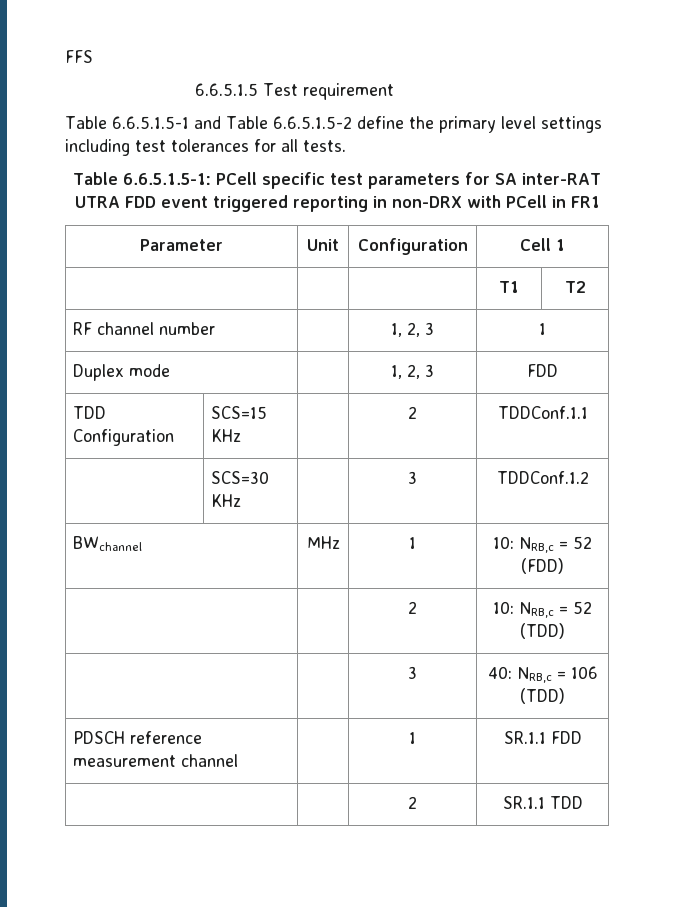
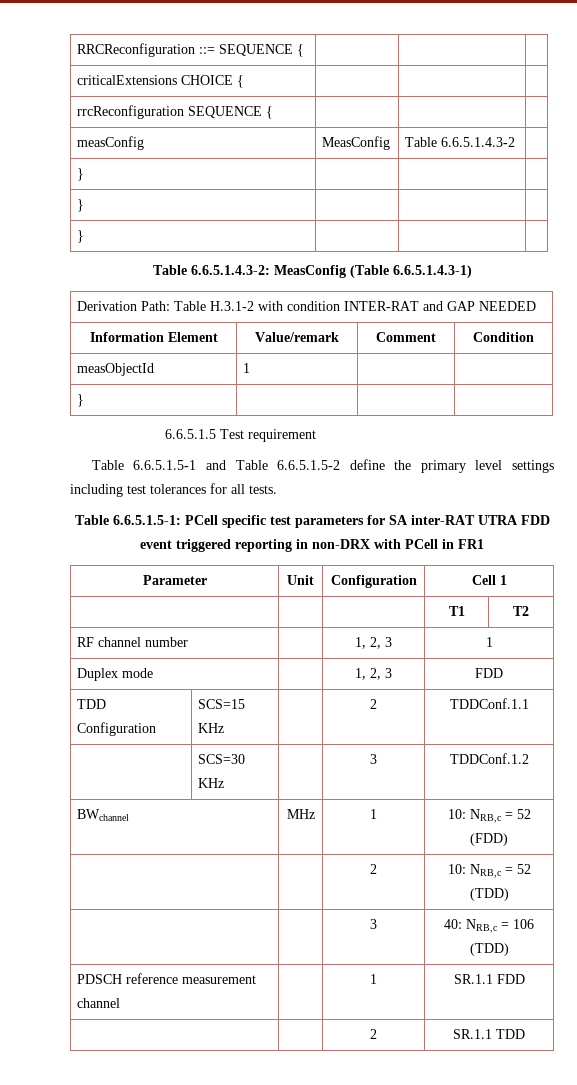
- FFS
+ RRCReconfiguration ::= SEQUENCE { | | |
+ criticalExtensions CHOICE { | | |
+ rrcReconfiguration SEQUENCE { | | |
+ measConfig | MeasConfig | Table 6.6.5.1.4.3-2 |
+ } | | |
+ } | | |
+ } | | |
+ Table 6.6.5.1.4.3-2: MeasConfig (Table 6.6.5.1.4.3-1)
+ Derivation Path: Table H.3.1-2 with condition INTER-RAT and GAP NEEDED
+ Information Element | Value/remark | Comment | Condition
+ measObjectId | 1 | |
+ } | | |

